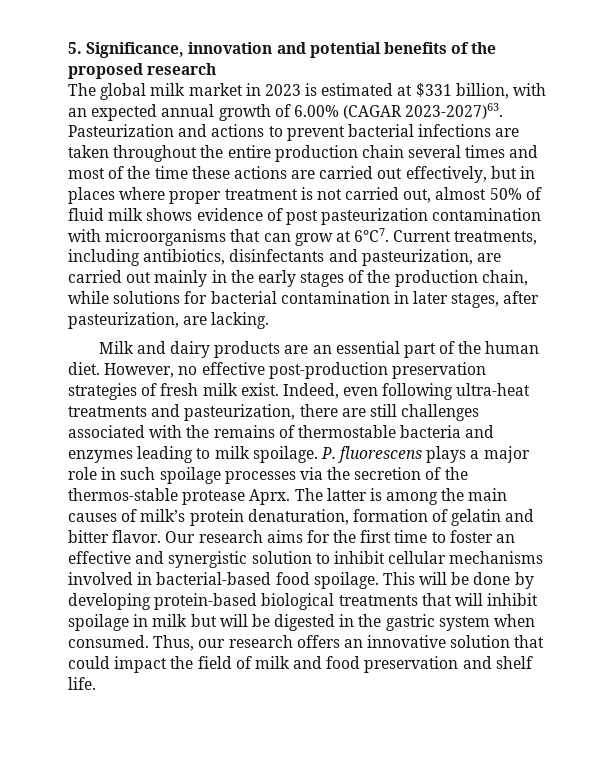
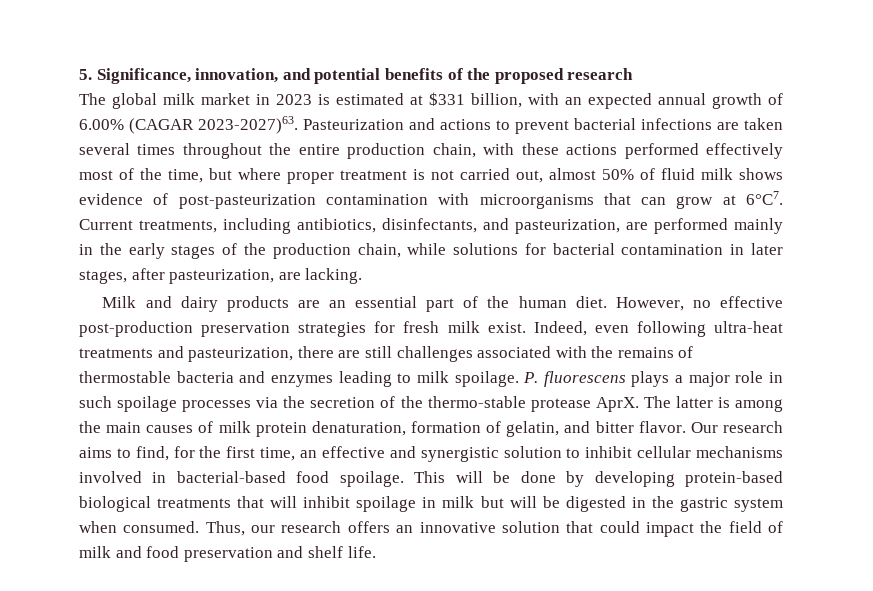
- 5. Significance, innovation and potential benefits of the proposed research
+ 5. Significance, innovation, and potential benefits of the proposed research
- Pasteurization and actions to prevent bacterial infections are taken throughout the entire production chain several times and most of the time these actions are carried out effectively, but in places where proper treatment is not carried out, almost 50% of fluid milk shows evidence of post pasteurization contamination with microorganisms that can grow at 6°C7.
+ Pasteurization and actions to prevent bacterial infections are taken several times throughout the entire production chain, with these actions performed effectively most of the time, but where proper treatment is not carried out, almost 50% of fluid milk shows evidence of post-pasteurization contamination with microorganisms that can grow at 6°C7.
- Current treatments, including antibiotics, disinfectants and pasteurization, are carried out mainly in the early stages of the production chain, while solutions for bacterial contamination in later stages, after pasteurization, are lacking.
+ Current treatments, including antibiotics, disinfectants, and pasteurization, are performed mainly in the early stages of the production chain, while solutions for bacterial contamination in later stages, after pasteurization, are lacking.
- However, no effective post-production preservation strategies of fresh milk exist.
+ However, no effective post-production preservation strategies for fresh milk exist.
- P. fluorescens plays a major role in such spoilage processes via the secretion of the thermos-stable protease Aprx.
+ P. fluorescens plays a major role in such spoilage processes via the secretion of the thermo-stable protease AprX.
- The latter is among the main causes of milk’s protein denaturation, formation of gelatin and bitter flavor.
+ The latter is among the main causes of milk protein denaturation, formation of gelatin, and bitter flavor.
- Our research aims for the first time to foster an effective and synergistic solution to inhibit cellular mechanisms involved in bacterial-based food spoilage.
+ Our research aims to find, for the first time, an effective and synergistic solution to inhibit cellular mechanisms involved in bacterial-based food spoilage.

